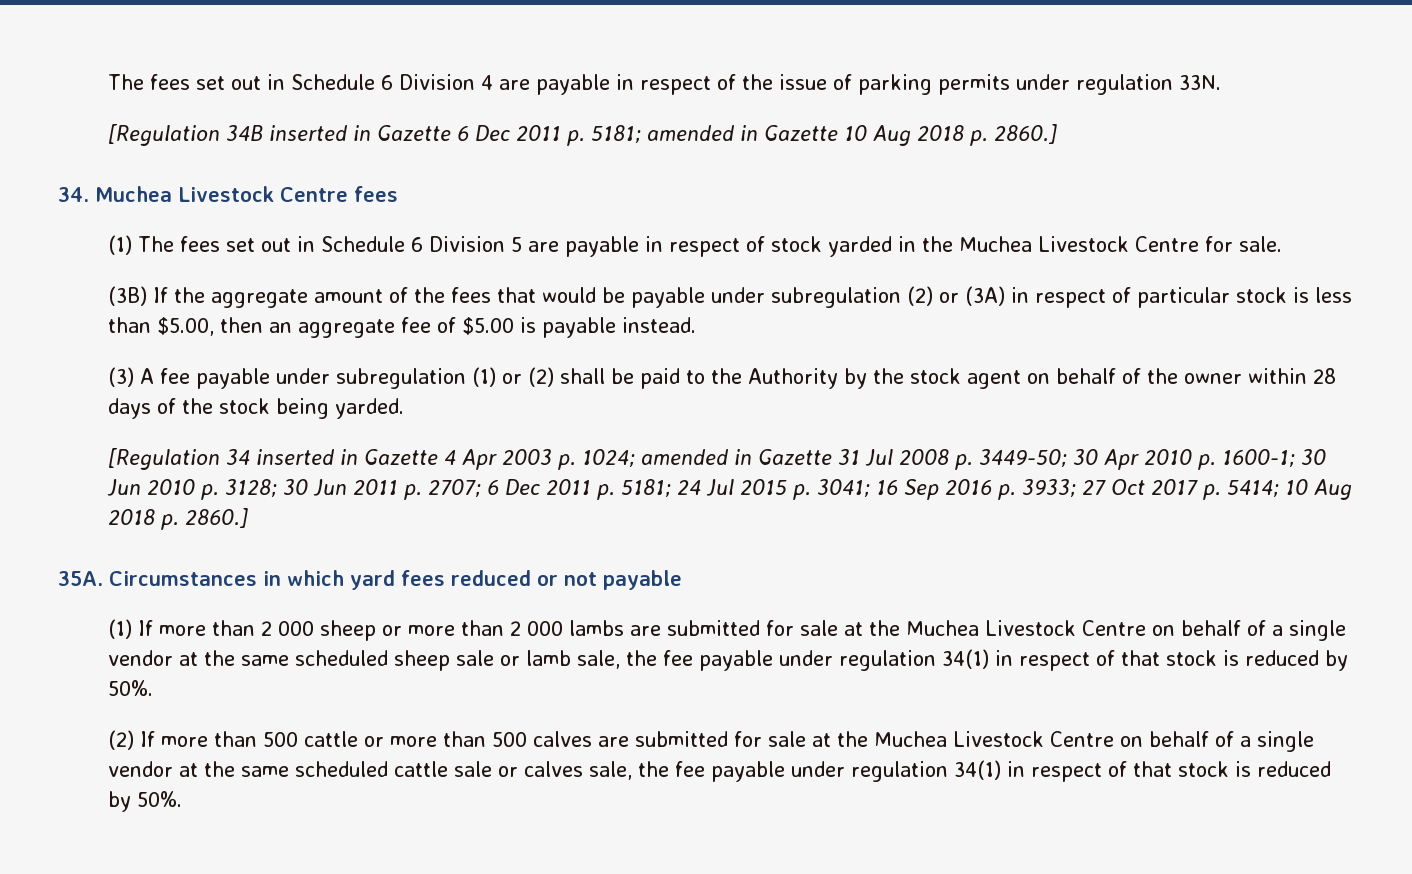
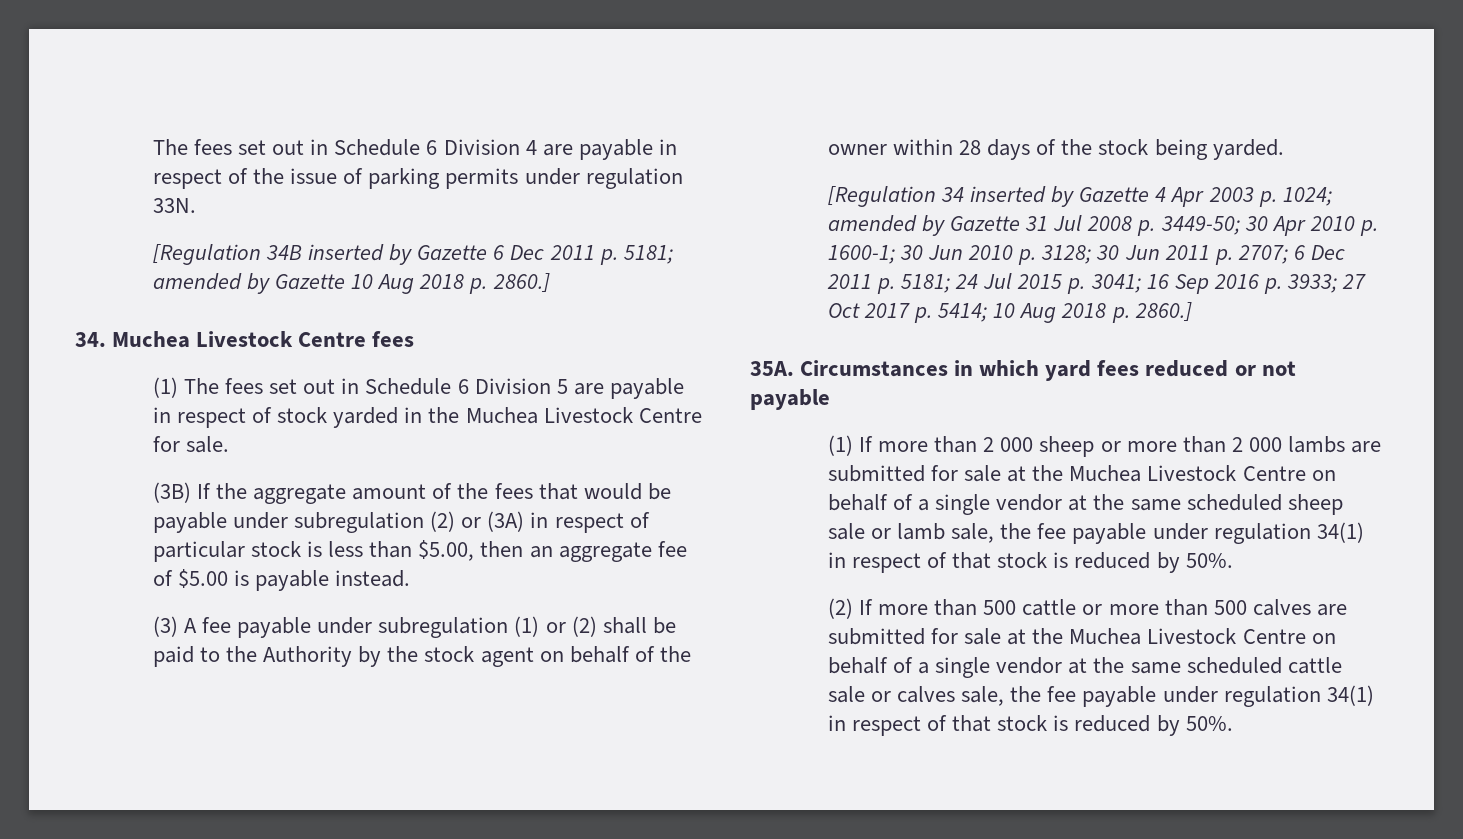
- [Regulation 34B inserted in Gazette 6 Dec 2011 p. 5181; amended in Gazette 10 Aug 2018 p. 2860.]
+ [Regulation 34B inserted by Gazette 6 Dec 2011 p. 5181; amended by Gazette 10 Aug 2018 p. 2860.]
- [Regulation 34 inserted in Gazette 4 Apr 2003 p. 1024; amended in Gazette 31 Jul 2008 p. 3449-50; 30 Apr 2010 p. 1600-1; 30 Jun 2010 p. 3128; 30 Jun 2011 p. 2707; 6 Dec 2011 p. 5181; 24 Jul 2015 p. 3041; 16 Sep 2016 p. 3933; 27 Oct 2017 p. 5414; 10 Aug 2018 p. 2860.]
+ [Regulation 34 inserted by Gazette 4 Apr 2003 p. 1024; amended by Gazette 31 Jul 2008 p. 3449-50; 30 Apr 2010 p. 1600-1; 30 Jun 2010 p. 3128; 30 Jun 2011 p. 2707; 6 Dec 2011 p. 5181; 24 Jul 2015 p. 3041; 16 Sep 2016 p. 3933; 27 Oct 2017 p. 5414; 10 Aug 2018 p. 2860.]

